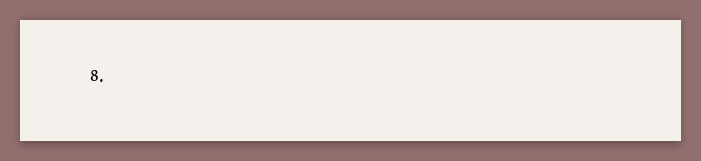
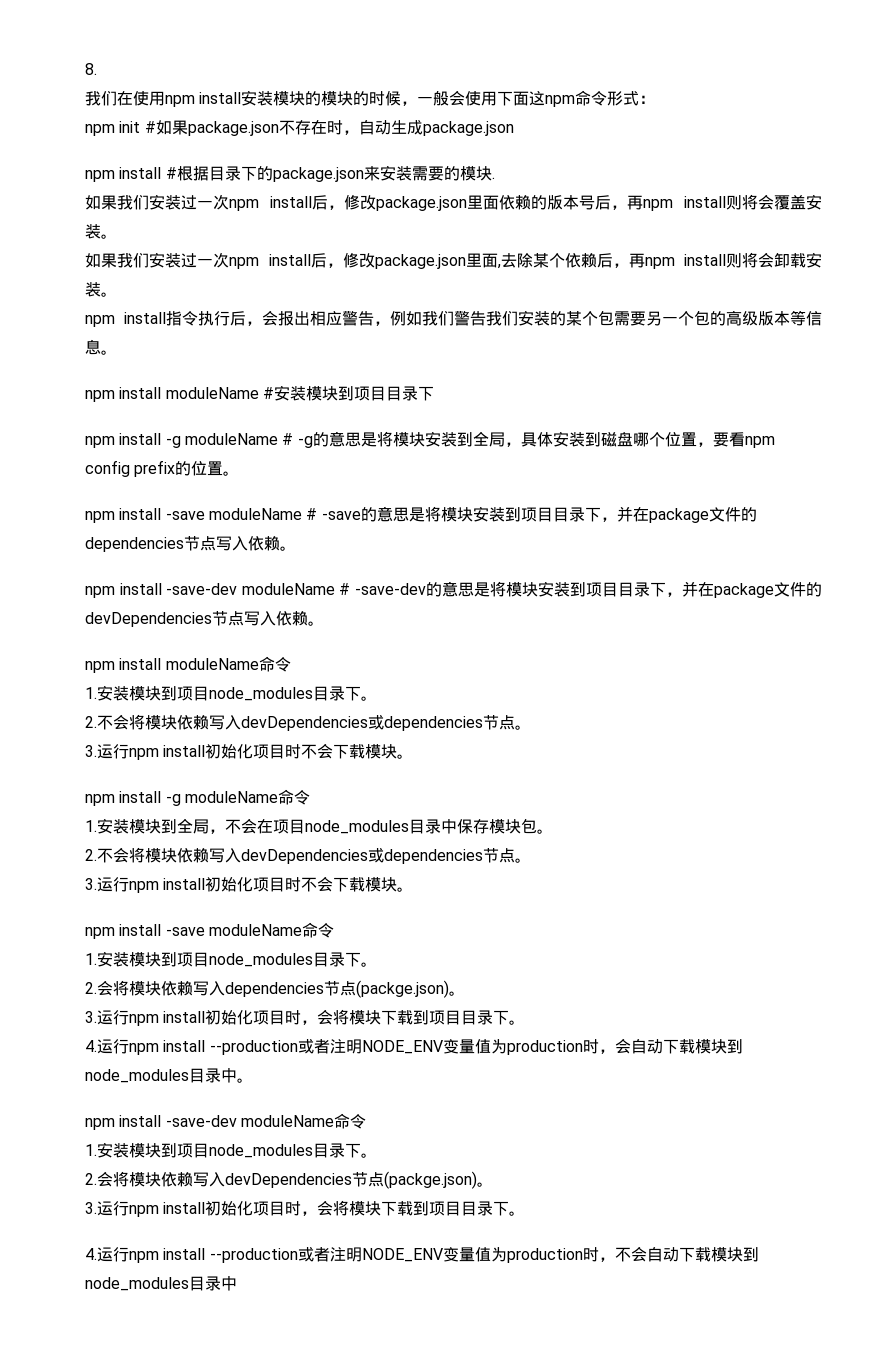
+ 我们在使用npm install安装模块的模块的时候，一般会使用下面这npm命令形式：
+ npm init #如果package.json不存在时，自动生成package.json
+ npm install #根据目录下的package.json来安装需要的模块.
+ 如果我们安装过一次npm install后，修改package.json里面依赖的版本号后，再npm install则将会覆盖安装。
+ 如果我们安装过一次npm install后，修改package.json里面,去除某个依赖后，再npm install则将会卸载安装。
+ npm install指令执行后，会报出相应警告，例如我们警告我们安装的某个包需要另一个包的高级版本等信息。
+ npm install moduleName #安装模块到项目目录下
+ npm install -g moduleName # -g的意思是将模块安装到全局，具体安装到磁盘哪个位置，要看npm config prefix的位置。
+ npm install -save moduleName # -save的意思是将模块安装到项目目录下，并在package文件的dependencies节点写入依赖。
+ npm install -save-dev moduleName # -save-dev的意思是将模块安装到项目目录下，并在package文件的devDependencies节点写入依赖。
+ npm install moduleName命令
+ 1.安装模块到项目node_modules目录下。
+ 2.不会将模块依赖写入devDependencies或dependencies节点。
+ 3.运行npm install初始化项目时不会下载模块。
+ npm install -g moduleName命令
+ 1.安装模块到全局，不会在项目node_modules目录中保存模块包。
+ 2.不会将模块依赖写入devDependencies或dependencies节点。
+ 3.运行npm install初始化项目时不会下载模块。
+ npm install -save moduleName命令
+ 1.安装模块到项目node_modules目录下。
+ 2.会将模块依赖写入dependencies节点(packge.json)。
+ 3.运行npm install初始化项目时，会将模块下载到项目目录下。
+ 4.运行npm install --production或者注明NODE_ENV变量值为production时，会自动下载模块到node_modules目录中。
+ npm install -save-dev moduleName命令
+ 1.安装模块到项目node_modules目录下。
+ 2.会将模块依赖写入devDependencies节点(packge.json)。
+ 3.运行npm install初始化项目时，会将模块下载到项目目录下。
+ 4.运行npm install --production或者注明NODE_ENV变量值为production时，不会自动下载模块到node_modules目录中

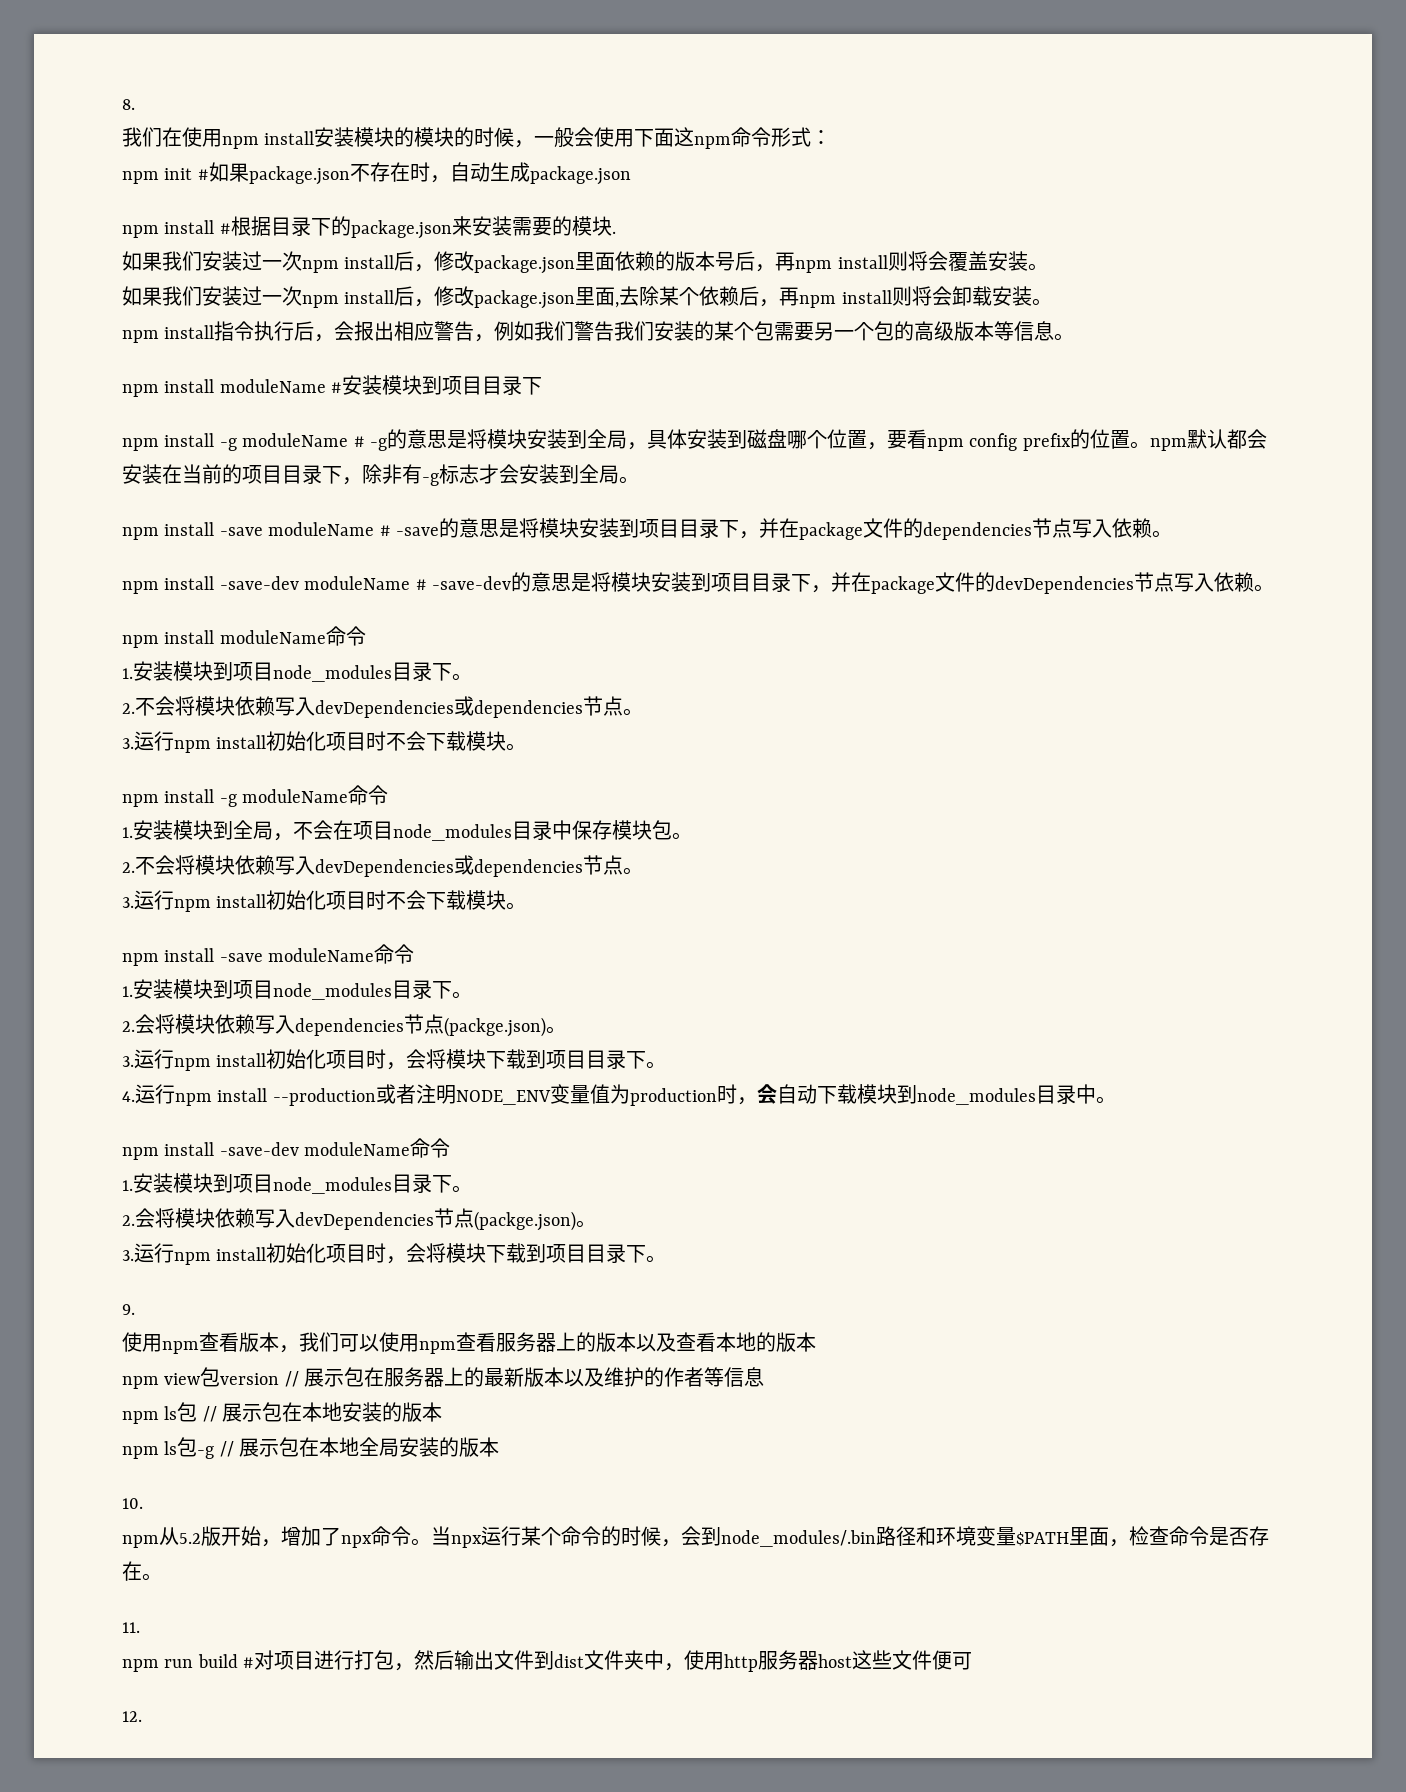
- npm install -g moduleName # -g的意思是将模块安装到全局，具体安装到磁盘哪个位置，要看npm config prefix的位置。
+ npm install -g moduleName # -g的意思是将模块安装到全局，具体安装到磁盘哪个位置，要看npm config prefix的位置。npm默认都会安装在当前的项目目录下，除非有-g标志才会安装到全局。
- 4.运行npm install --production或者注明NODE_ENV变量值为production时，不会自动下载模块到node_modules目录中
+ 9.
+ 使用npm查看版本，我们可以使用npm查看服务器上的版本以及查看本地的版本
+ npm view包version // 展示包在服务器上的最新版本以及维护的作者等信息
+ npm ls包 // 展示包在本地安装的版本
+ npm ls包-g // 展示包在本地全局安装的版本
+ 10.
+ npm从5.2版开始，增加了npx命令。当npx运行某个命令的时候，会到node_modules/.bin路径和环境变量$PATH里面，检查命令是否存在。
+ 11.
+ npm run build #对项目进行打包，然后输出文件到dist文件夹中，使用http服务器host这些文件便可
+ 12.

